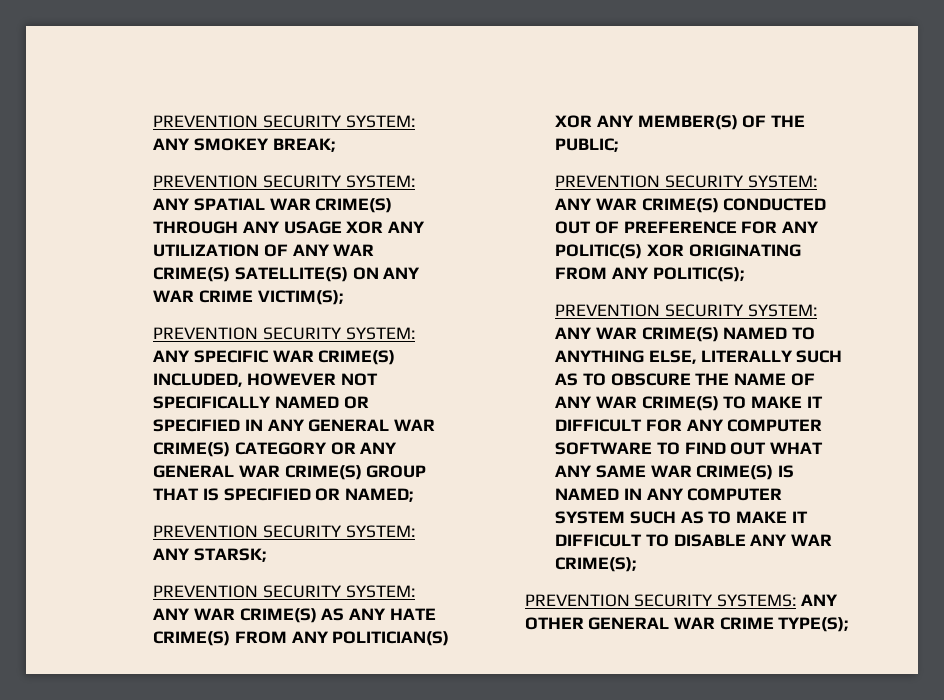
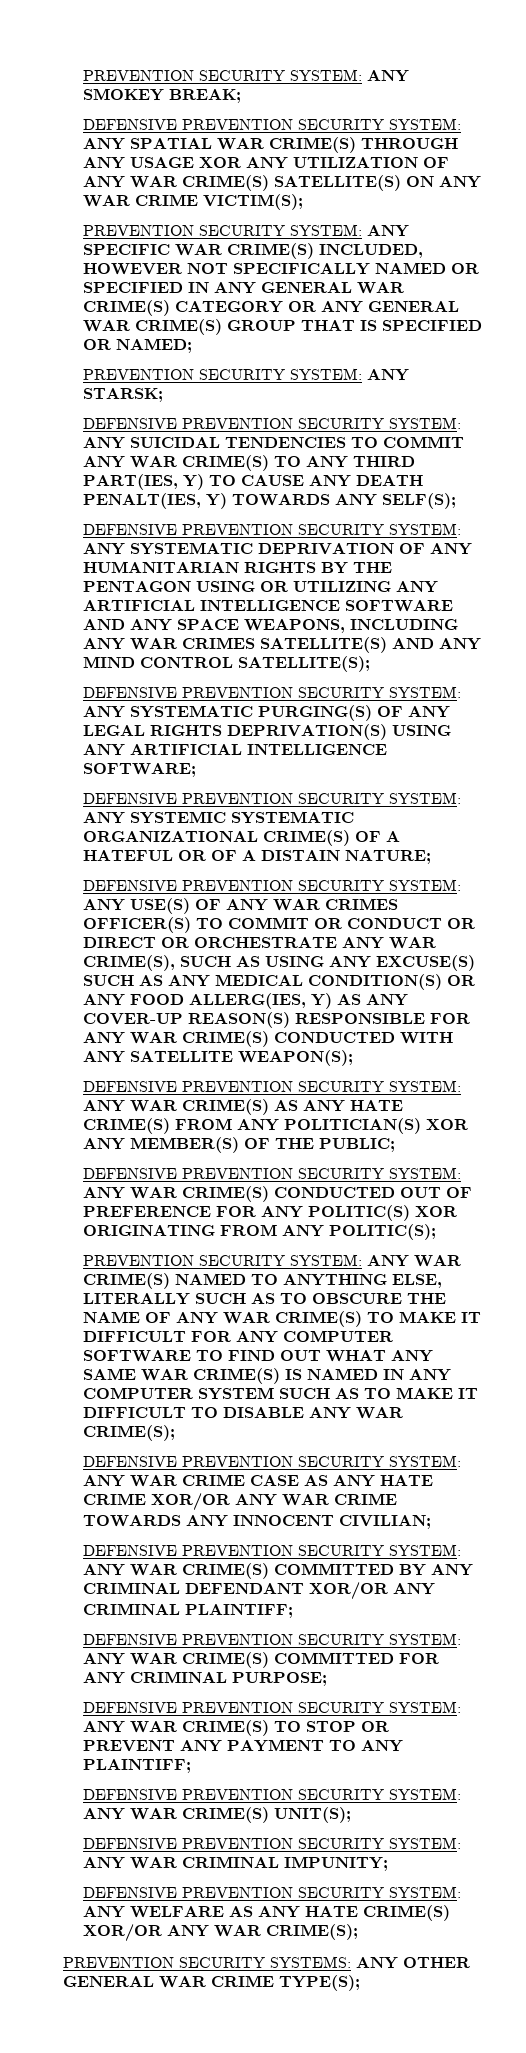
- PREVENTION SECURITY SYSTEM: ANY SPATIAL WAR CRIME(S) THROUGH ANY USAGE XOR ANY UTILIZATION OF ANY WAR CRIME(S) SATELLITE(S) ON ANY WAR CRIME VICTIM(S);
+ DEFENSIVE PREVENTION SECURITY SYSTEM: ANY SPATIAL WAR CRIME(S) THROUGH ANY USAGE XOR ANY UTILIZATION OF ANY WAR CRIME(S) SATELLITE(S) ON ANY WAR CRIME VICTIM(S);
- PREVENTION SECURITY SYSTEM: ANY WAR CRIME(S) AS ANY HATE CRIME(S) FROM ANY POLITICIAN(S) XOR ANY MEMBER(S) OF THE PUBLIC;
+ DEFENSIVE PREVENTION SECURITY SYSTEM: ANY SUICIDAL TENDENCIES TO COMMIT ANY WAR CRIME(S) TO ANY THIRD PART(IES, Y) TO CAUSE ANY DEATH PENALT(IES, Y) TOWARDS ANY SELF(S);
+ DEFENSIVE PREVENTION SECURITY SYSTEM: ANY SYSTEMATIC DEPRIVATION OF ANY HUMANITARIAN RIGHTS BY THE PENTAGON USING OR UTILIZING ANY ARTIFICIAL INTELLIGENCE SOFTWARE AND ANY SPACE WEAPONS, INCLUDING ANY WAR CRIMES SATELLITE(S) AND ANY MIND CONTROL SATELLITE(S);
+ DEFENSIVE PREVENTION SECURITY SYSTEM: ANY SYSTEMATIC PURGING(S) OF ANY LEGAL RIGHTS DEPRIVATION(S) USING ANY ARTIFICIAL INTELLIGENCE SOFTWARE;
+ DEFENSIVE PREVENTION SECURITY SYSTEM: ANY SYSTEMIC SYSTEMATIC ORGANIZATIONAL CRIME(S) OF A HATEFUL OR OF A DISTAIN NATURE;
+ DEFENSIVE PREVENTION SECURITY SYSTEM: ANY USE(S) OF ANY WAR CRIMES OFFICER(S) TO COMMIT OR CONDUCT OR DIRECT OR ORCHESTRATE ANY WAR CRIME(S), SUCH AS USING ANY EXCUSE(S) SUCH AS ANY MEDICAL CONDITION(S) OR ANY FOOD ALLERG(IES, Y) AS ANY COVER-UP REASON(S) RESPONSIBLE FOR ANY WAR CRIME(S) CONDUCTED WITH ANY SATELLITE WEAPON(S);
+ DEFENSIVE PREVENTION SECURITY SYSTEM: ANY WAR CRIME(S) AS ANY HATE CRIME(S) FROM ANY POLITICIAN(S) XOR ANY MEMBER(S) OF THE PUBLIC;
- PREVENTION SECURITY SYSTEM: ANY WAR CRIME(S) CONDUCTED OUT OF PREFERENCE FOR ANY POLITIC(S) XOR ORIGINATING FROM ANY POLITIC(S);
+ DEFENSIVE PREVENTION SECURITY SYSTEM: ANY WAR CRIME(S) CONDUCTED OUT OF PREFERENCE FOR ANY POLITIC(S) XOR ORIGINATING FROM ANY POLITIC(S);
+ DEFENSIVE PREVENTION SECURITY SYSTEM: ANY WAR CRIME CASE AS ANY HATE CRIME XOR/OR ANY WAR CRIME TOWARDS ANY INNOCENT CIVILIAN;
+ DEFENSIVE PREVENTION SECURITY SYSTEM: ANY WAR CRIME(S) COMMITTED BY ANY CRIMINAL DEFENDANT XOR/OR ANY CRIMINAL PLAINTIFF;
+ DEFENSIVE PREVENTION SECURITY SYSTEM: ANY WAR CRIME(S) COMMITTED FOR ANY CRIMINAL PURPOSE;
+ DEFENSIVE PREVENTION SECURITY SYSTEM: ANY WAR CRIME(S) TO STOP OR PREVENT ANY PAYMENT TO ANY PLAINTIFF;
+ DEFENSIVE PREVENTION SECURITY SYSTEM: ANY WAR CRIME(S) UNIT(S);
+ DEFENSIVE PREVENTION SECURITY SYSTEM: ANY WAR CRIMINAL IMPUNITY;
+ DEFENSIVE PREVENTION SECURITY SYSTEM: ANY WELFARE AS ANY HATE CRIME(S) XOR/OR ANY WAR CRIME(S);

